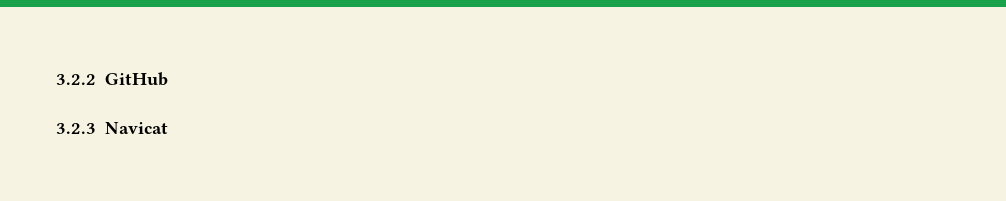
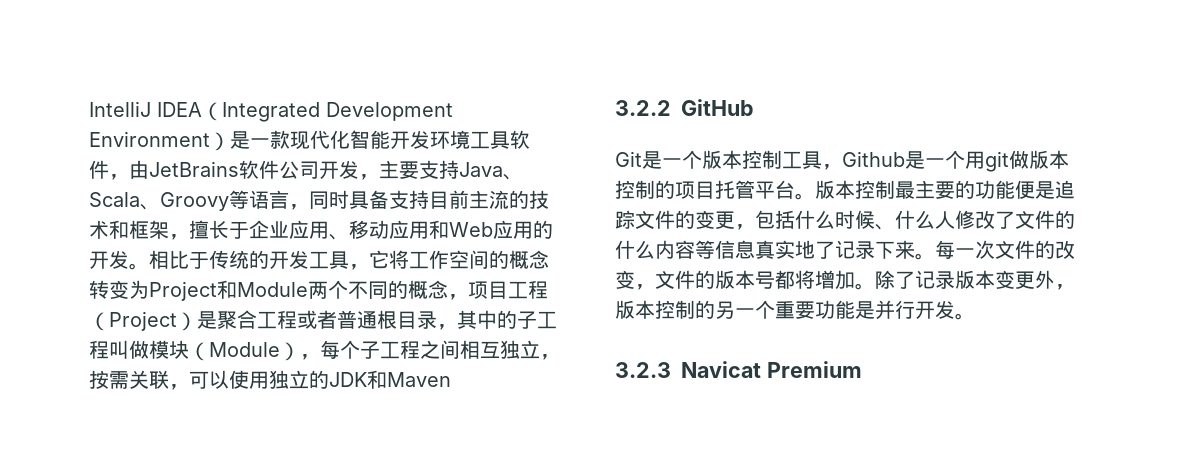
+ IntelliJ IDEA（Integrated Development Environment）是一款现代化智能开发环境工具软件，由JetBrains软件公司开发，主要支持Java、Scala、Groovy等语言，同时具备支持目前主流的技术和框架，擅长于企业应用、移动应用和Web应用的开发。相比于传统的开发工具，它将工作空间的概念转变为Project和Module两个不同的概念，项目工程（Project）是聚合工程或者普通根目录，其中的子工程叫做模块（Module），每个子工程之间相互独立，按需关联，可以使用独立的JDK和Maven
  3.2.2 GitHub
+ Git是一个版本控制工具，Github是一个用git做版本控制的项目托管平台。版本控制最主要的功能便是追踪文件的变更，包括什么时候、什么人修改了文件的什么内容等信息真实地了记录下来。每一次文件的改变，文件的版本号都将增加。除了记录版本变更外，版本控制的另一个重要功能是并行开发。
- 3.2.3 Navicat
+ 3.2.3 Navicat Premium

